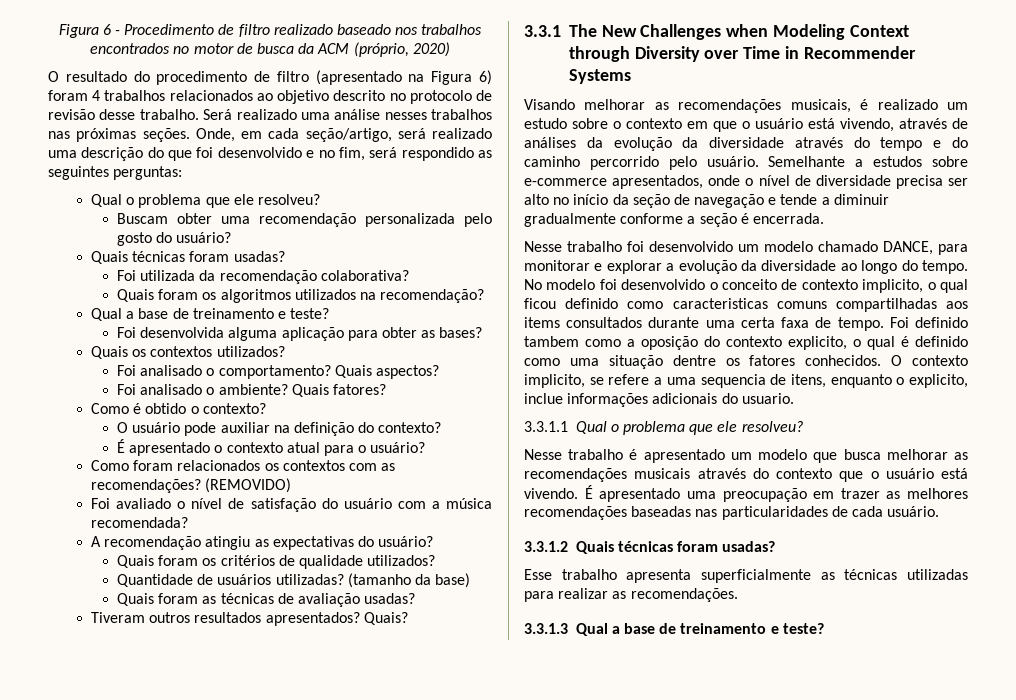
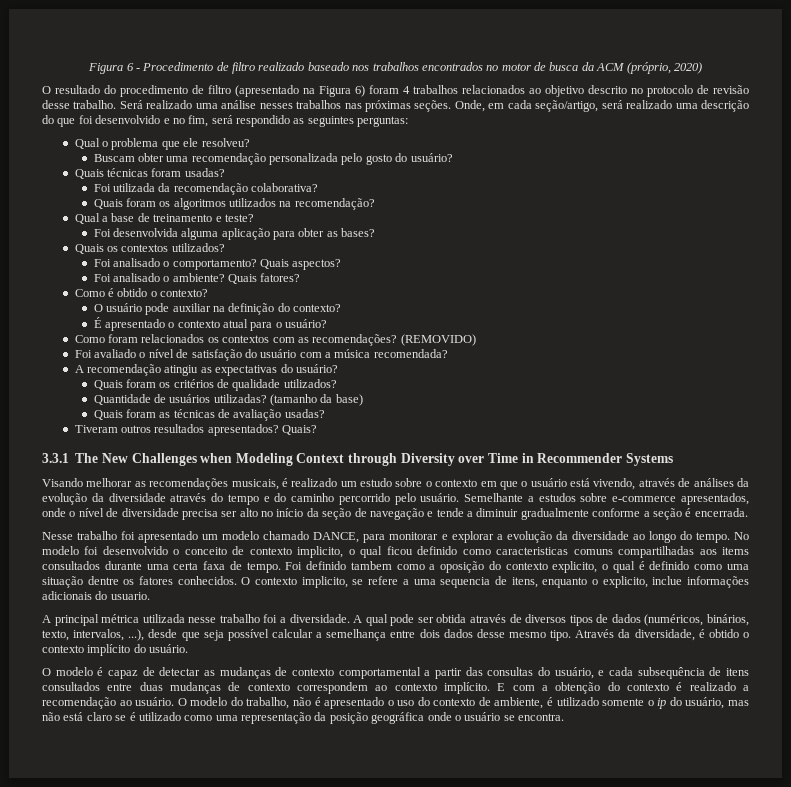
- Nesse trabalho foi desenvolvido um modelo chamado DANCE, para monitorar e explorar a evolução da diversidade ao longo do tempo.
+ Nesse trabalho foi apresentado um modelo chamado DANCE, para monitorar e explorar a evolução da diversidade ao longo do tempo.
- 3.3.1.1 Qual o problema que ele resolveu?
- Nesse trabalho é apresentado um modelo que busca melhorar as recomendações musicais através do contexto que o usuário está vivendo. É apresentado uma preocupação em trazer as melhores recomendações baseadas nas particularidades de cada usuário.
- 3.3.1.2 Quais técnicas foram usadas?
- Esse trabalho apresenta superficialmente as técnicas utilizadas para realizar as recomendações.
- 3.3.1.3 Qual a base de treinamento e teste?
+ A principal métrica utilizada nesse trabalho foi a diversidade. A qual pode ser obtida através de diversos tipos de dados (numéricos, binários, texto, intervalos, ...), desde que seja possível calcular a semelhança entre dois dados desse mesmo tipo. Através da diversidade, é obtido o contexto implícito do usuário.
+ O modelo é capaz de detectar as mudanças de contexto comportamental a partir das consultas do usuário, e cada subsequência de itens consultados entre duas mudanças de contexto correspondem ao contexto implícito. E com a obtenção do contexto é realizado a recomendação ao usuário. O modelo do trabalho, não é apresentado o uso do contexto de ambiente, é utilizado somente o ip do usuário, mas não está claro se é utilizado como uma representação da posição geográfica onde o usuário se encontra.

